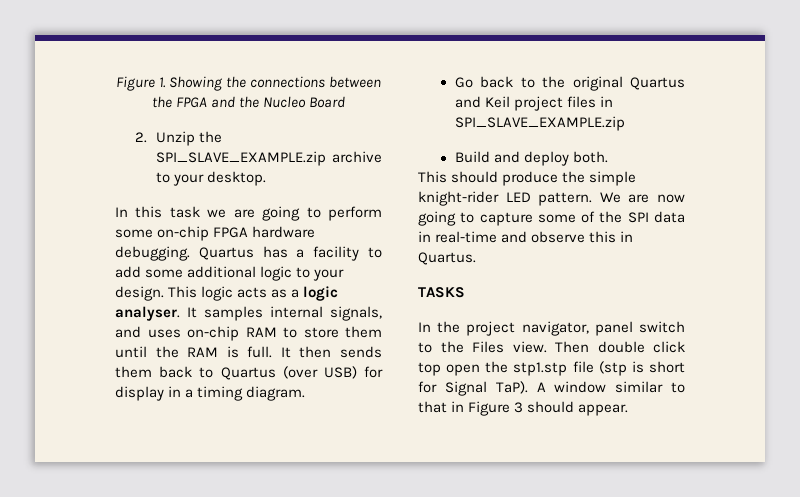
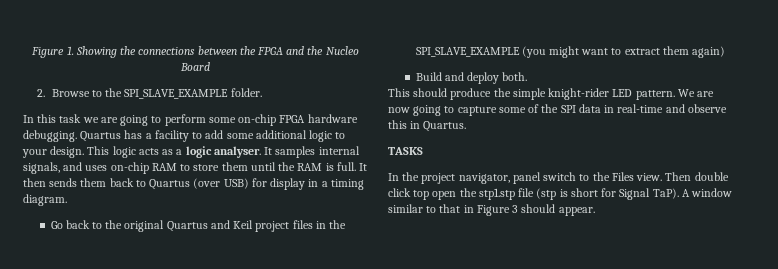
- 2. Unzip the SPI_SLAVE_EXAMPLE.zip archive to your desktop.
+ 2. Browse to the SPI_SLAVE_EXAMPLE folder.
- Go back to the original Quartus and Keil project files in SPI_SLAVE_EXAMPLE.zip
+ Go back to the original Quartus and Keil project files in the SPI_SLAVE_EXAMPLE (you might want to extract them again)

